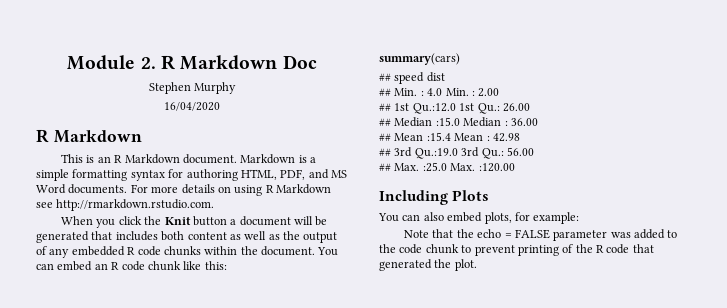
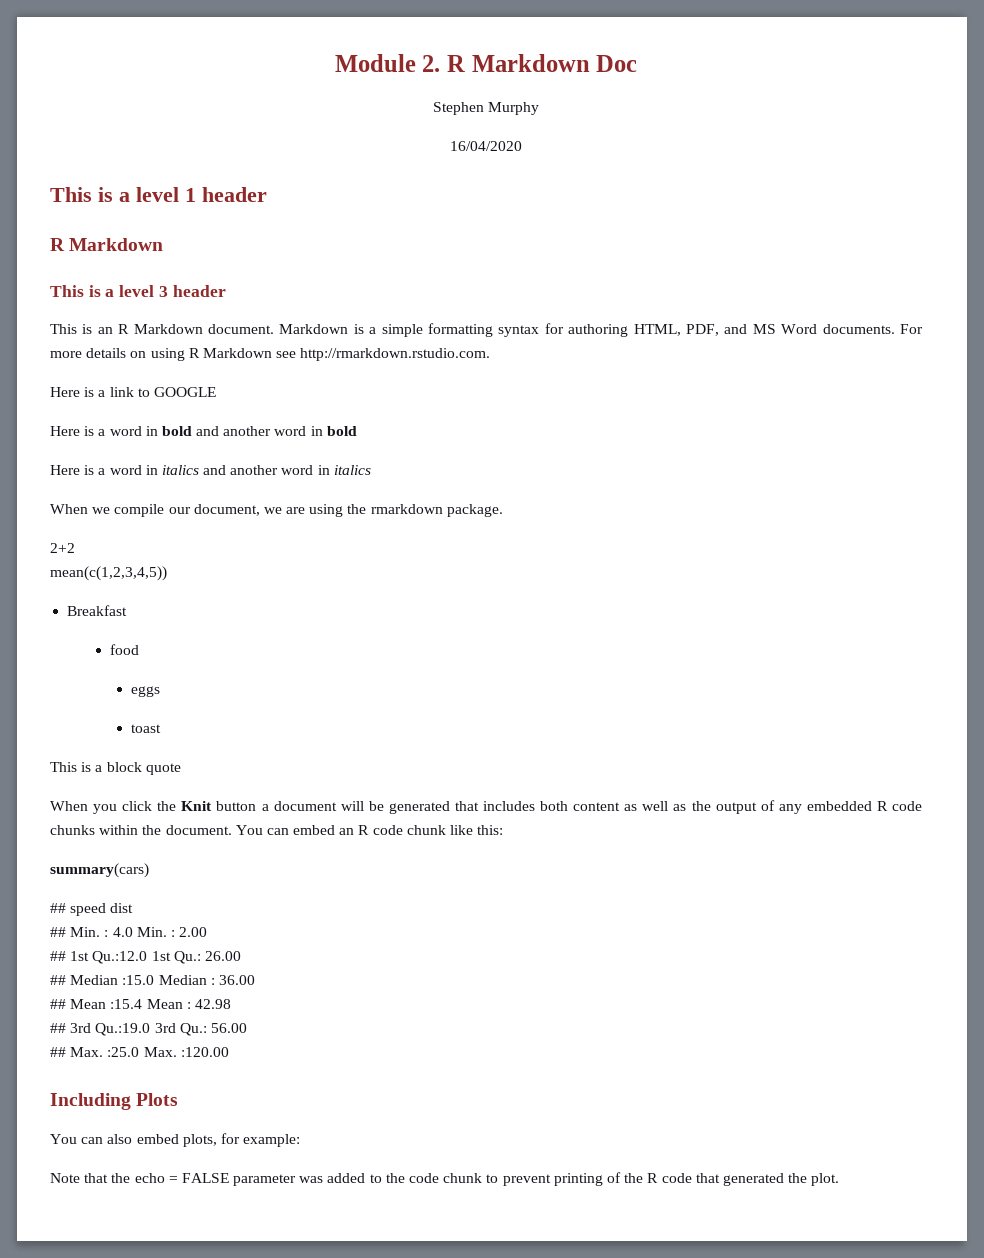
  16/04/2020
+ This is a level 1 header
  R Markdown
+ This is a level 3 header
+ Here is a link to GOOGLE
+ Here is a word in bold and another word in bold
+ Here is a word in italics and another word in italics
+ When we compile our document, we are using the rmarkdown package.
+ 2+2
+ mean(c(1,2,3,4,5))
+ Breakfast
+ food
+ eggs
+ toast
+ This is a block quote

